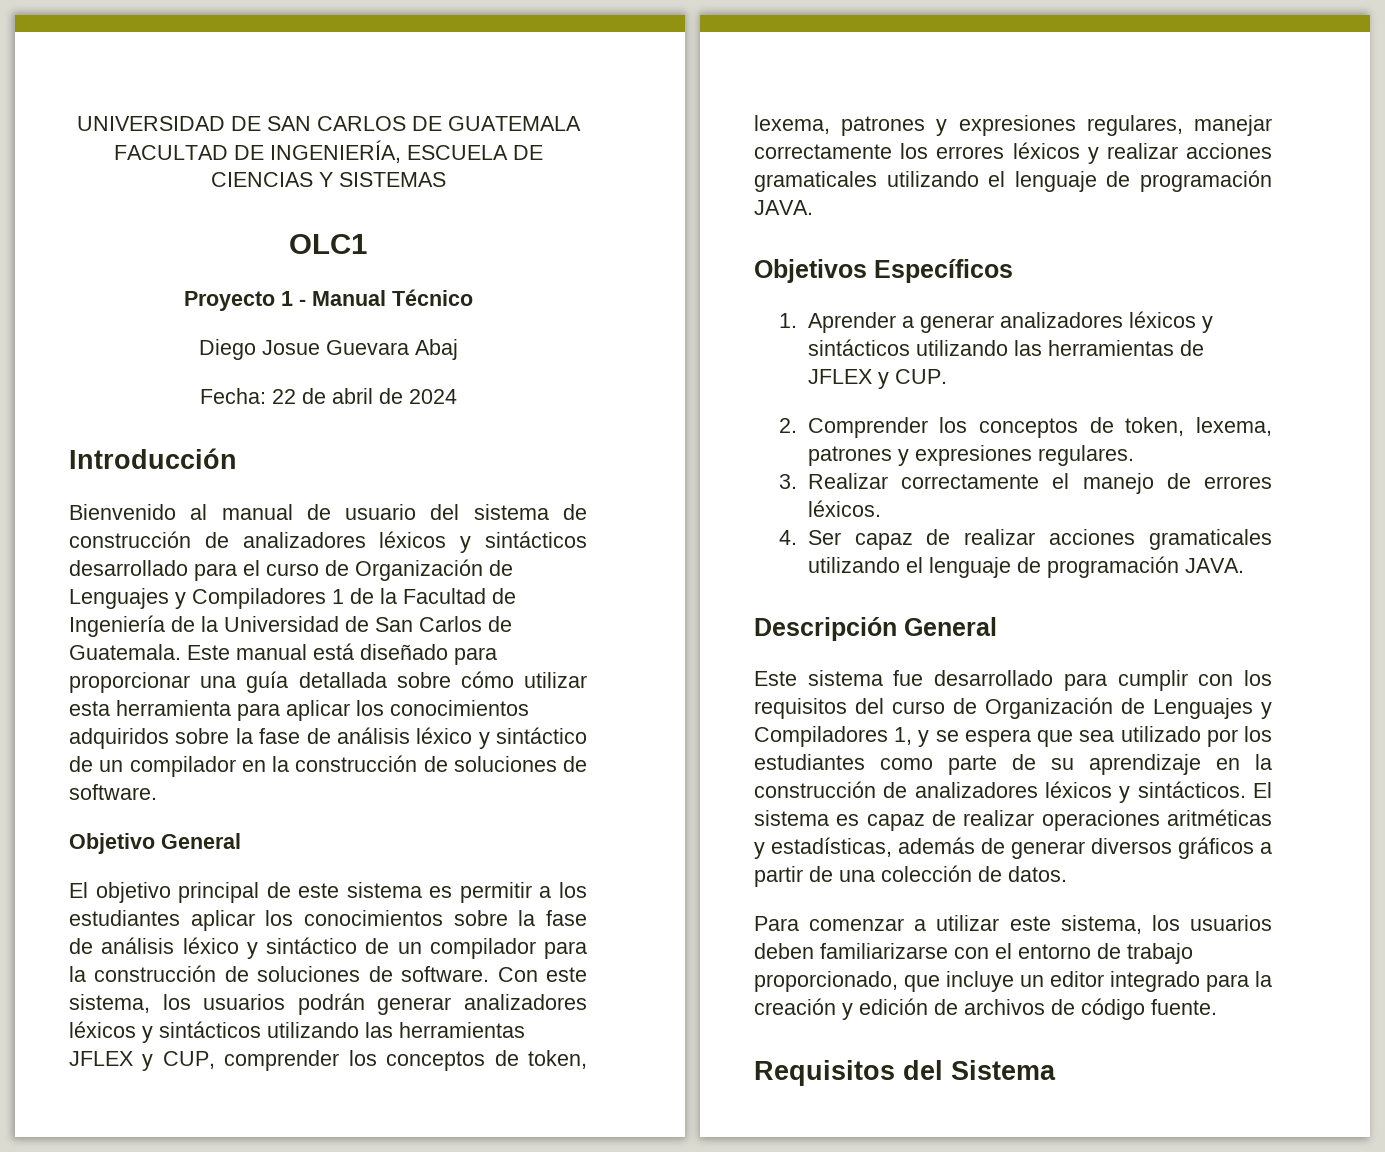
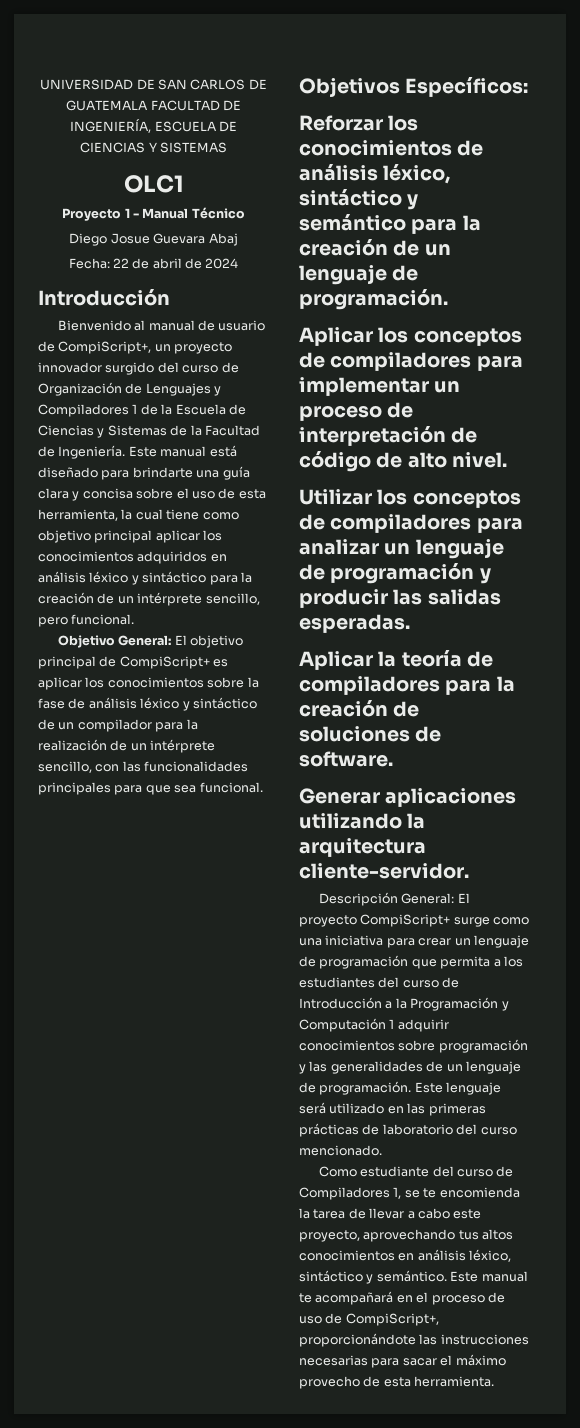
- Bienvenido al manual de usuario del sistema de construcción de analizadores léxicos y sintácticos desarrollado para el curso de Organización de Lenguajes y Compiladores 1 de la Facultad de Ingeniería de la Universidad de San Carlos de Guatemala.
+ Bienvenido al manual de usuario de CompiScript+, un proyecto innovador surgido del curso de Organización de Lenguajes y Compiladores 1 de la Escuela de Ciencias y Sistemas de la Facultad de Ingeniería.
- Este manual está diseñado para proporcionar una guía detallada sobre cómo utilizar esta herramienta para aplicar los conocimientos adquiridos sobre la fase de análisis léxico y sintáctico de un compilador en la construcción de soluciones de software.
+ Este manual está diseñado para brindarte una guía clara y concisa sobre el uso de esta herramienta, la cual tiene como objetivo principal aplicar los conocimientos adquiridos en análisis léxico y sintáctico para la creación de un intérprete sencillo, pero funcional.
- Objetivo General
- El objetivo principal de este sistema es permitir a los estudiantes aplicar los conocimientos sobre la fase de análisis léxico y sintáctico de un compilador para la construcción de soluciones de software. Con este sistema, los usuarios podrán generar analizadores léxicos y sintácticos utilizando las herramientas JFLEX y CUP, comprender los conceptos de token, lexema, patrones y expresiones regulares, manejar correctamente los errores léxicos y realizar acciones gramaticales utilizando el lenguaje de programación JAVA.
- Objetivos Específicos
- 1. Aprender a generar analizadores léxicos y sintácticos utilizando las herramientas de JFLEX y CUP.
- 2. Comprender los conceptos de token, lexema, patrones y expresiones regulares.
- 3. Realizar correctamente el manejo de errores léxicos.
- 4. Ser capaz de realizar acciones gramaticales utilizando el lenguaje de programación JAVA.
- Descripción General
- Este sistema fue desarrollado para cumplir con los requisitos del curso de Organización de Lenguajes y Compiladores 1, y se espera que sea utilizado por los estudiantes como parte de su aprendizaje en la construcción de analizadores léxicos y sintácticos. El sistema es capaz de realizar operaciones aritméticas y estadísticas, además de generar diversos gráficos a partir de una colección de datos.
- Para comenzar a utilizar este sistema, los usuarios deben familiarizarse con el entorno de trabajo proporcionado, que incluye un editor integrado para la creación y edición de archivos de código fuente.
- Requisitos del Sistema
+ Objetivo General: El objetivo principal de CompiScript+ es aplicar los conocimientos sobre la fase de análisis léxico y sintáctico de un compilador para la realización de un intérprete sencillo, con las funcionalidades principales para que sea funcional.
+ Objetivos Específicos:
+ Reforzar los conocimientos de análisis léxico, sintáctico y semántico para la creación de un lenguaje de programación.
+ Aplicar los conceptos de compiladores para implementar un proceso de interpretación de código de alto nivel.
+ Utilizar los conceptos de compiladores para analizar un lenguaje de programación y producir las salidas esperadas.
+ Aplicar la teoría de compiladores para la creación de soluciones de software.
+ Generar aplicaciones utilizando la arquitectura cliente-servidor.
+ Descripción General: El proyecto CompiScript+ surge como una iniciativa para crear un lenguaje de programación que permita a los estudiantes del curso de Introducción a la Programación y Computación 1 adquirir conocimientos sobre programación y las generalidades de un lenguaje de programación. Este lenguaje será utilizado en las primeras prácticas de laboratorio del curso mencionado.
+ Como estudiante del curso de Compiladores 1, se te encomienda la tarea de llevar a cabo este proyecto, aprovechando tus altos conocimientos en análisis léxico, sintáctico y semántico. Este manual te acompañará en el proceso de uso de CompiScript+, proporcionándote las instrucciones necesarias para sacar el máximo provecho de esta herramienta.

